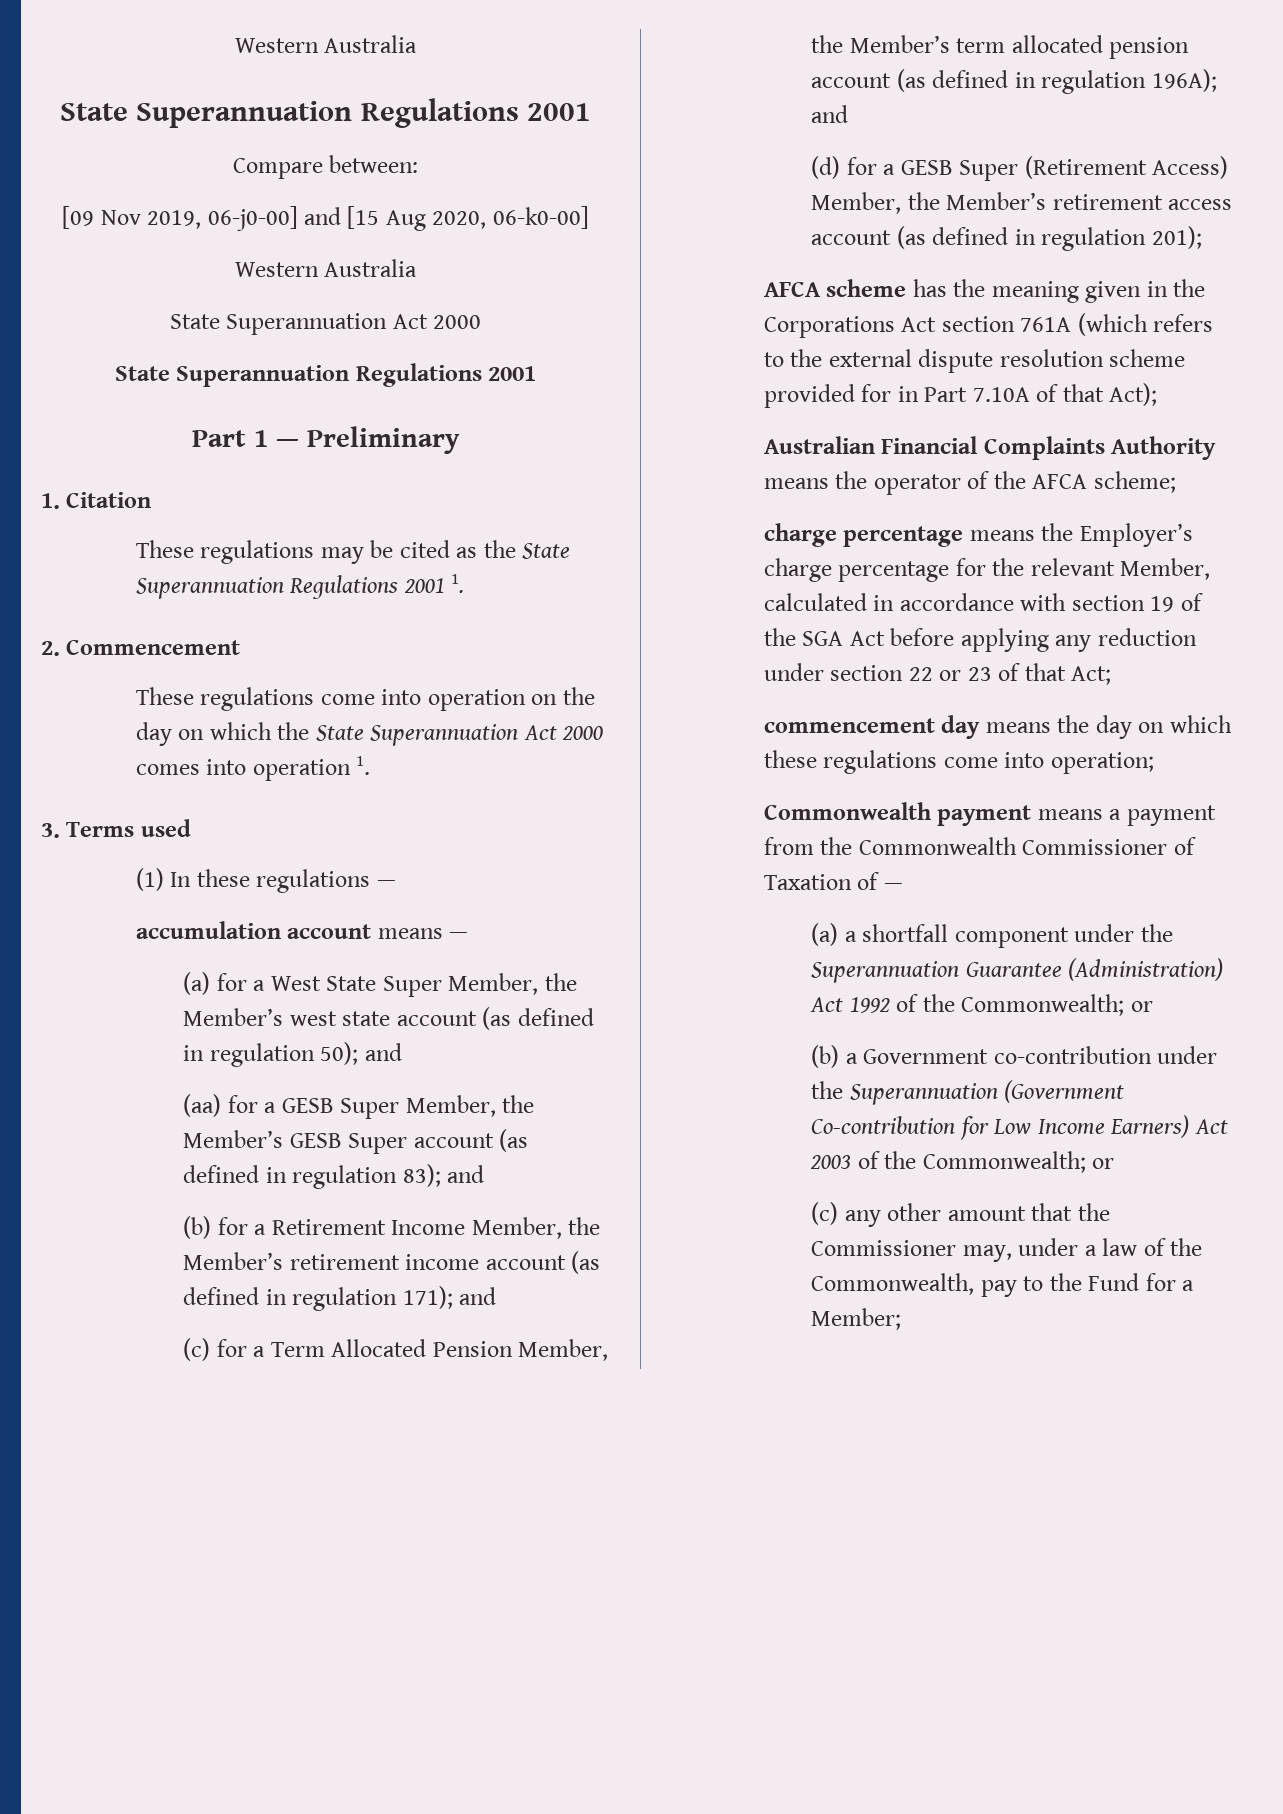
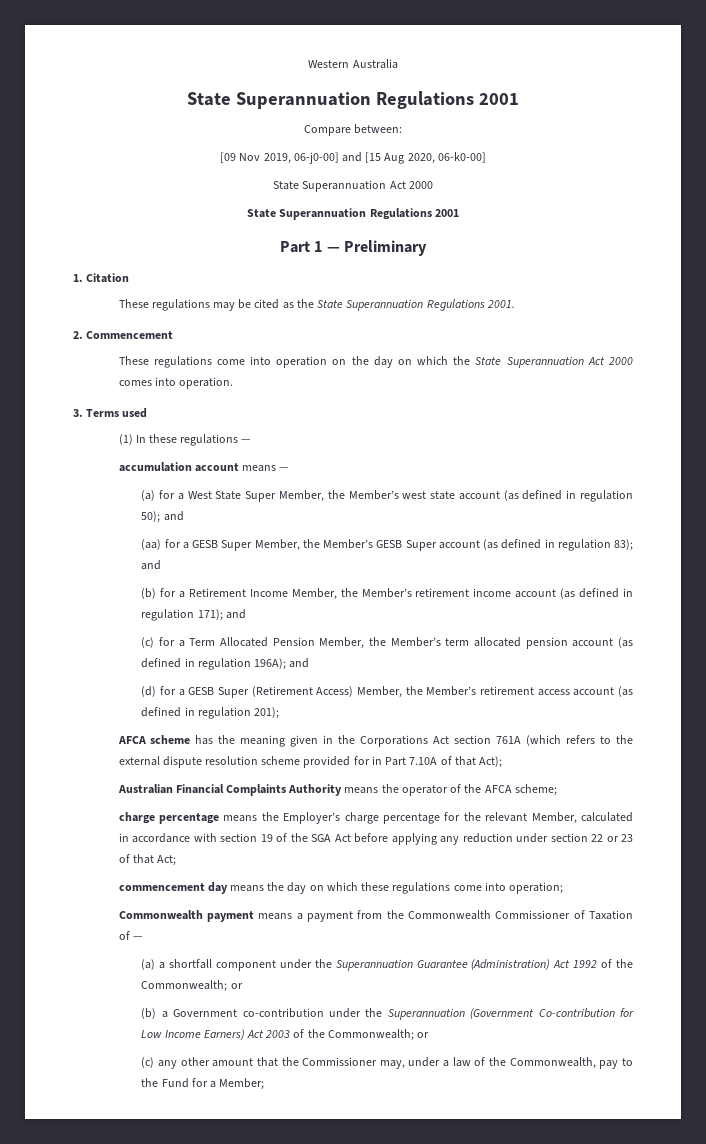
  [09 Nov 2019, 06-j0-00] and [15 Aug 2020, 06-k0-00]
- Western Australia
- These regulations may be cited as the State Superannuation Regulations 2001 1.
+ These regulations may be cited as the State Superannuation Regulations 2001.
- These regulations come into operation on the day on which the State Superannuation Act 2000 comes into operation 1.
+ These regulations come into operation on the day on which the State Superannuation Act 2000 comes into operation.

